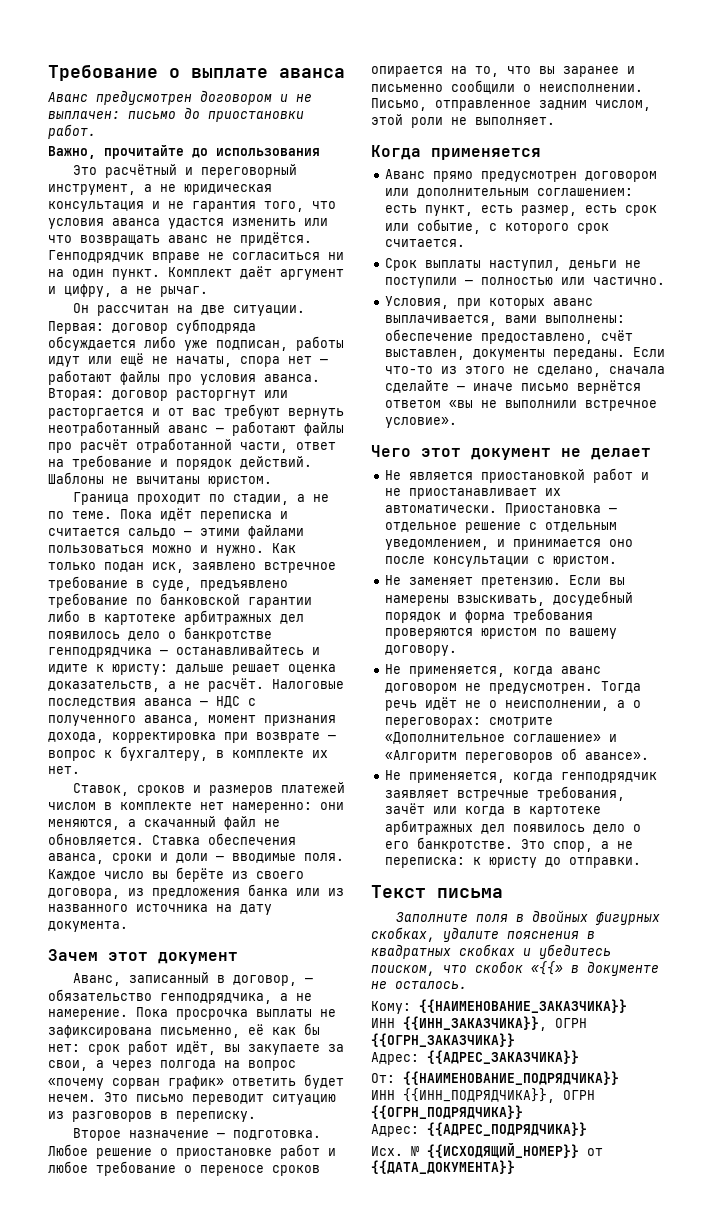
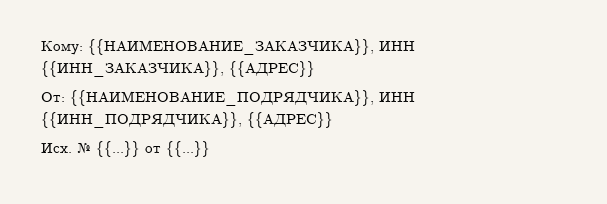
- Требование о выплате аванса
- Аванс предусмотрен договором и не выплачен: письмо до приостановки работ.
- Важно, прочитайте до использования
- Это расчётный и переговорный инструмент, а не юридическая консультация и не гарантия того, что условия аванса удастся изменить или что возвращать аванс не придётся. Генподрядчик вправе не согласиться ни на один пункт. Комплект даёт аргумент и цифру, а не рычаг.
- Он рассчитан на две ситуации. Первая: договор субподряда обсуждается либо уже подписан, работы идут или ещё не начаты, спора нет — работают файлы про условия аванса. Вторая: договор расторгнут или расторгается и от вас требуют вернуть неотработанный аванс — работают файлы про расчёт отработанной части, ответ на требование и порядок действий. Шаблоны не вычитаны юристом.
- Граница проходит по стадии, а не по теме. Пока идёт переписка и считается сальдо — этими файлами пользоваться можно и нужно. Как только подан иск, заявлено встречное требование в суде, предъявлено требование по банковской гарантии либо в картотеке арбитражных дел появилось дело о банкротстве генподрядчика — останавливайтесь и идите к юристу: дальше решает оценка доказательств, а не расчёт. Налоговые последствия аванса — НДС с полученного аванса, момент признания дохода, корректировка при возврате — вопрос к бухгалтеру, в комплекте их нет.
- Ставок, сроков и размеров платежей числом в комплекте нет намеренно: они меняются, а скачанный файл не обновляется. Ставка обеспечения аванса, сроки и доли — вводимые поля. Каждое число вы берёте из своего договора, из предложения банка или из названного источника на дату документа.
- Зачем этот документ
- Аванс, записанный в договор, — обязательство генподрядчика, а не намерение. Пока просрочка выплаты не зафиксирована письменно, её как бы нет: срок работ идёт, вы закупаете за свои, а через полгода на вопрос «почему сорван график» ответить будет нечем. Это письмо переводит ситуацию из разговоров в переписку.
- Второе назначение — подготовка. Любое решение о приостановке работ и любое требование о переносе сроков опирается на то, что вы заранее и письменно сообщили о неисполнении. Письмо, отправленное задним числом, этой роли не выполняет.
- Когда применяется
- Аванс прямо предусмотрен договором или дополнительным соглашением: есть пункт, есть размер, есть срок или событие, с которого срок считается.
- Срок выплаты наступил, деньги не поступили — полностью или частично.
- Условия, при которых аванс выплачивается, вами выполнены: обеспечение предоставлено, счёт выставлен, документы переданы. Если что-то из этого не сделано, сначала сделайте — иначе письмо вернётся ответом «вы не выполнили встречное условие».
- Чего этот документ не делает
- Не является приостановкой работ и не приостанавливает их автоматически. Приостановка — отдельное решение с отдельным уведомлением, и принимается оно после консультации с юристом.
- Не заменяет претензию. Если вы намерены взыскивать, досудебный порядок и форма требования проверяются юристом по вашему договору.
- Не применяется, когда аванс договором не предусмотрен. Тогда речь идёт не о неисполнении, а о переговорах: смотрите «Дополнительное соглашение» и «Алгоритм переговоров об авансе».
- Не применяется, когда генподрядчик заявляет встречные требования, зачёт или когда в картотеке арбитражных дел появилось дело о его банкротстве. Это спор, а не переписка: к юристу до отправки.
- Текст письма
- Заполните поля в двойных фигурных скобках, удалите пояснения в квадратных скобках и убедитесь поиском, что скобок «{{» в документе не осталось.
- Кому: {{НАИМЕНОВАНИЕ_ЗАКАЗЧИКА}}
- ИНН {{ИНН_ЗАКАЗЧИКА}}, ОГРН {{ОГРН_ЗАКАЗЧИКА}}
- Адрес: {{АДРЕС_ЗАКАЗЧИКА}}
+ Кому: {{НАИМЕНОВАНИЕ_ЗАКАЗЧИКА}}, ИНН {{ИНН_ЗАКАЗЧИКА}}, {{АДРЕС}}
- От: {{НАИМЕНОВАНИЕ_ПОДРЯДЧИКА}}
- ИНН {{ИНН_ПОДРЯДЧИКА}}, ОГРН {{ОГРН_ПОДРЯДЧИКА}}
- Адрес: {{АДРЕС_ПОДРЯДЧИКА}}
+ От: {{НАИМЕНОВАНИЕ_ПОДРЯДЧИКА}}, ИНН {{ИНН_ПОДРЯДЧИКА}}, {{АДРЕС}}
- Исх. № {{ИСХОДЯЩИЙ_НОМЕР}} от {{ДАТА_ДОКУМЕНТА}}
+ Исх. № {{...}} от {{...}}

